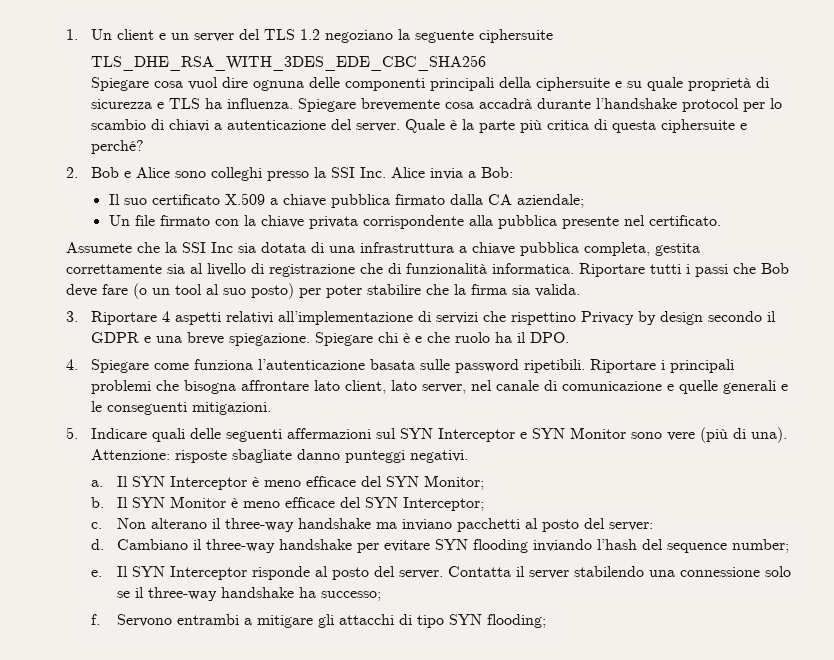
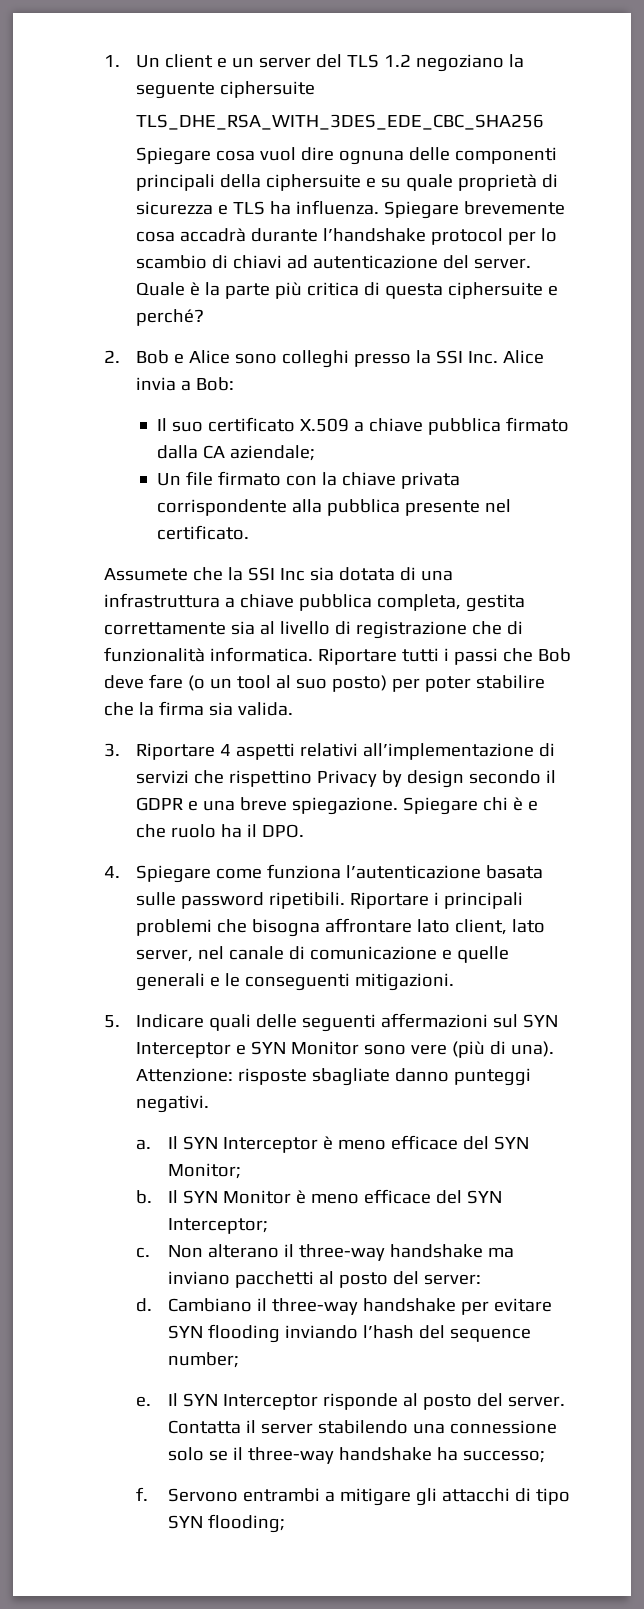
- Spiegare brevemente cosa accadrà durante l’handshake protocol per lo scambio di chiavi a autenticazione del server.
+ Spiegare brevemente cosa accadrà durante l’handshake protocol per lo scambio di chiavi ad autenticazione del server.

